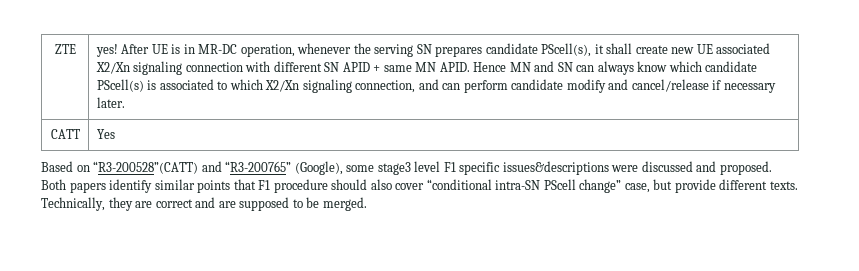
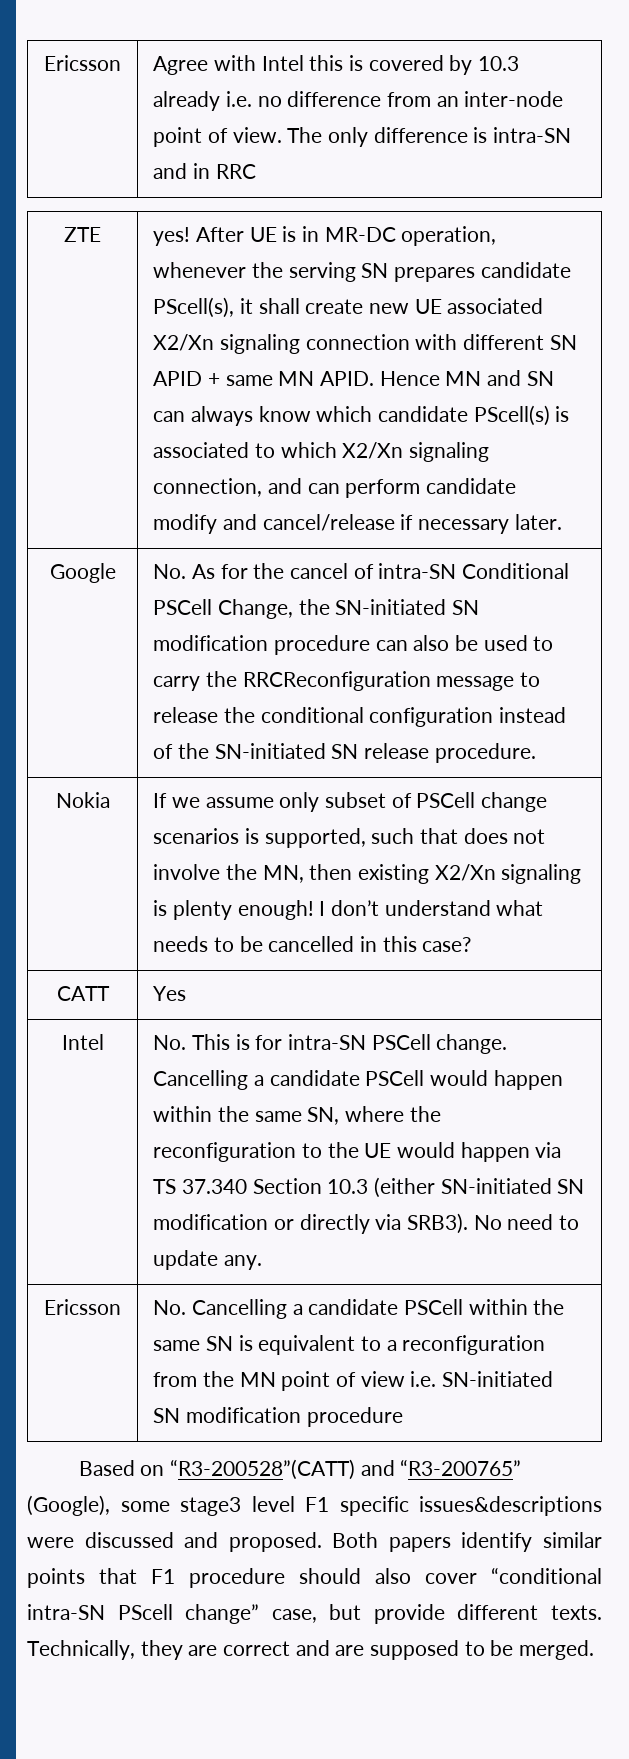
+ Ericsson | Agree with Intel this is covered by 10.3 already i.e. no difference from an inter-node point of view. The only difference is intra-SN and in RRC
+ Google | No. As for the cancel of intra-SN Conditional PSCell Change, the SN-initiated SN modification procedure can also be used to carry the RRCReconfiguration message to release the conditional configuration instead of the SN-initiated SN release procedure.
+ Nokia | If we assume only subset of PSCell change scenarios is supported, such that does not involve the MN, then existing X2/Xn signaling is plenty enough! I don’t understand what needs to be cancelled in this case?
  CATT | Yes
+ Intel | No. This is for intra-SN PSCell change. Cancelling a candidate PSCell would happen within the same SN, where the reconfiguration to the UE would happen via TS 37.340 Section 10.3 (either SN-initiated SN modification or directly via SRB3). No need to update any.
+ Ericsson | No. Cancelling a candidate PSCell within the same SN is equivalent to a reconfiguration from the MN point of view i.e. SN-initiated SN modification procedure

